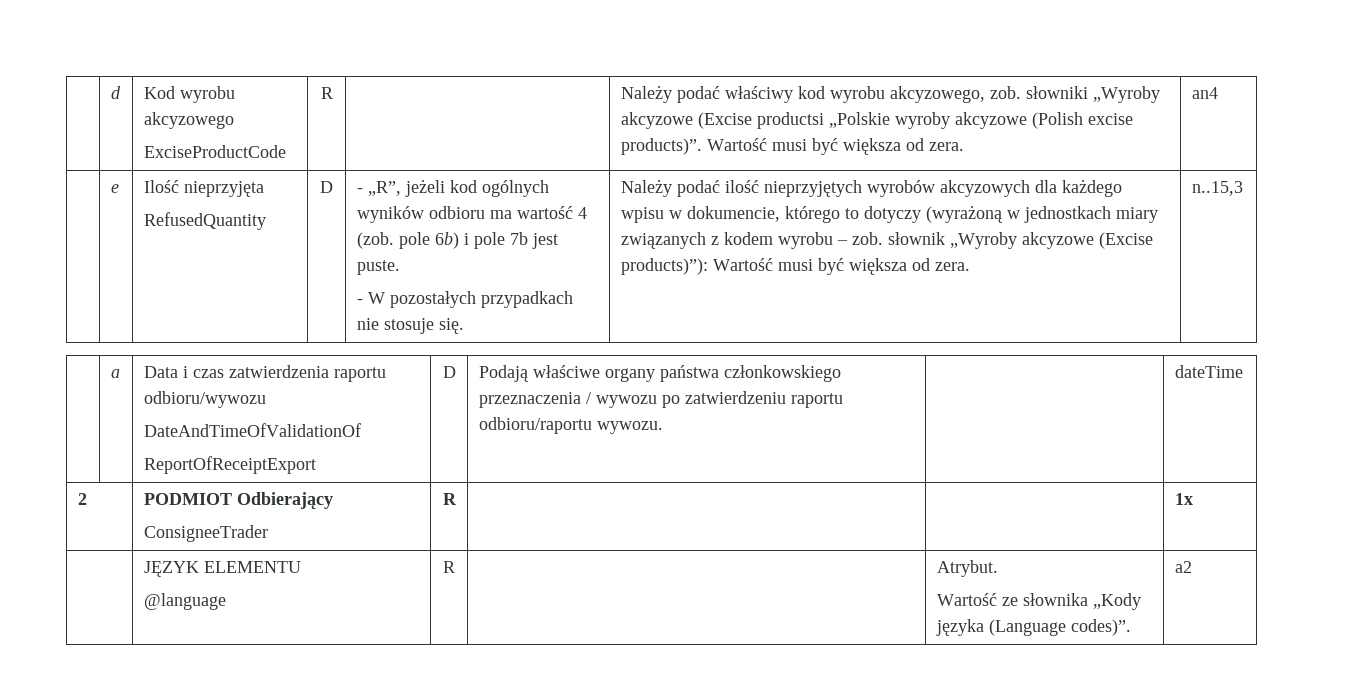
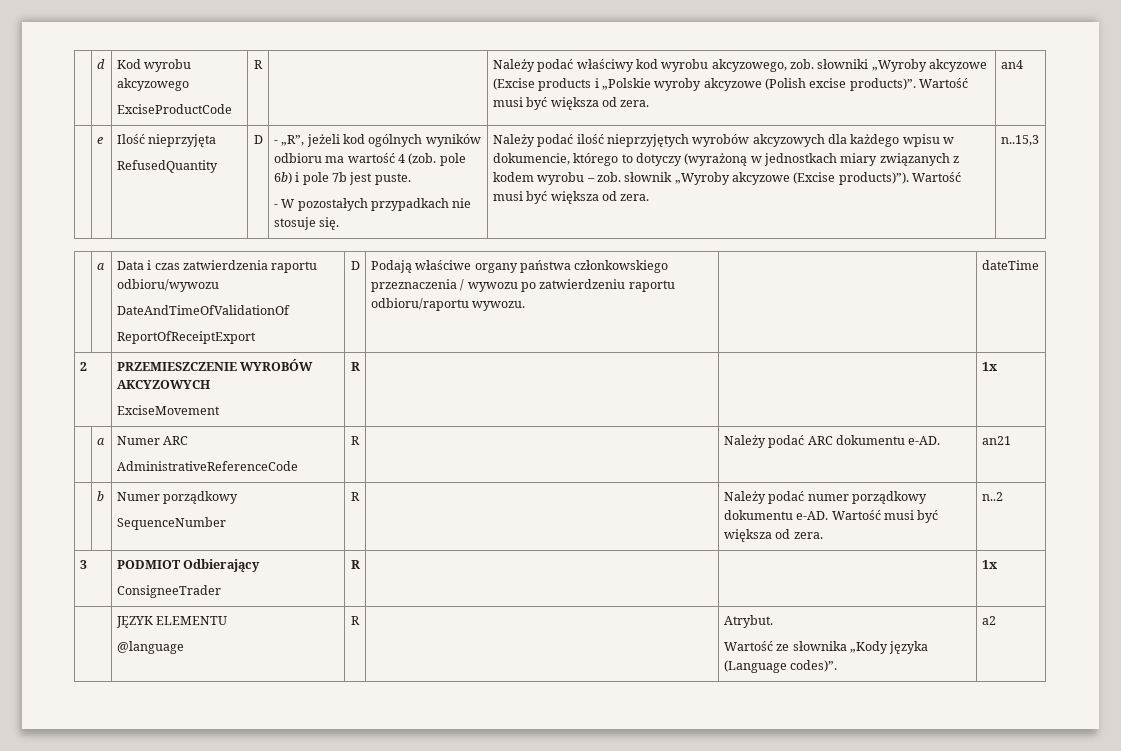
  | d | Kod wyrobu akcyzowego
- ExciseProductCode | R | | Należy podać właściwy kod wyrobu akcyzowego, zob. słowniki „Wyroby akcyzowe (Excise productsi „Polskie wyroby akcyzowe (Polish excise products)”. Wartość musi być większa od zera. | an4
+ ExciseProductCode | R | | Należy podać właściwy kod wyrobu akcyzowego, zob. słowniki „Wyroby akcyzowe (Excise products i „Polskie wyroby akcyzowe (Polish excise products)”. Wartość musi być większa od zera. | an4
- Należy podać ilość nieprzyjętych wyrobów akcyzowych dla każdego wpisu w dokumencie, którego to dotyczy (wyrażoną w jednostkach miary związanych z kodem wyrobu – zob. słownik „Wyroby akcyzowe (Excise products)”): Wartość musi być większa od zera.
+ Należy podać ilość nieprzyjętych wyrobów akcyzowych dla każdego wpisu w dokumencie, którego to dotyczy (wyrażoną w jednostkach miary związanych z kodem wyrobu – zob. słownik „Wyroby akcyzowe (Excise products)”). Wartość musi być większa od zera.
- 2 | PODMIOT Odbierający
+ 2 | PRZEMIESZCZENIE WYROBÓW AKCYZOWYCH
+ ExciseMovement | R | | | 1x
+ | a | Numer ARC
+ AdministrativeReferenceCode | R | | Należy podać ARC dokumentu e-AD. | an21
+ | b | Numer porządkowy
+ SequenceNumber | R | | Należy podać numer porządkowy dokumentu e-AD. Wartość musi być większa od zera. | n..2
+ 3 | PODMIOT Odbierający

